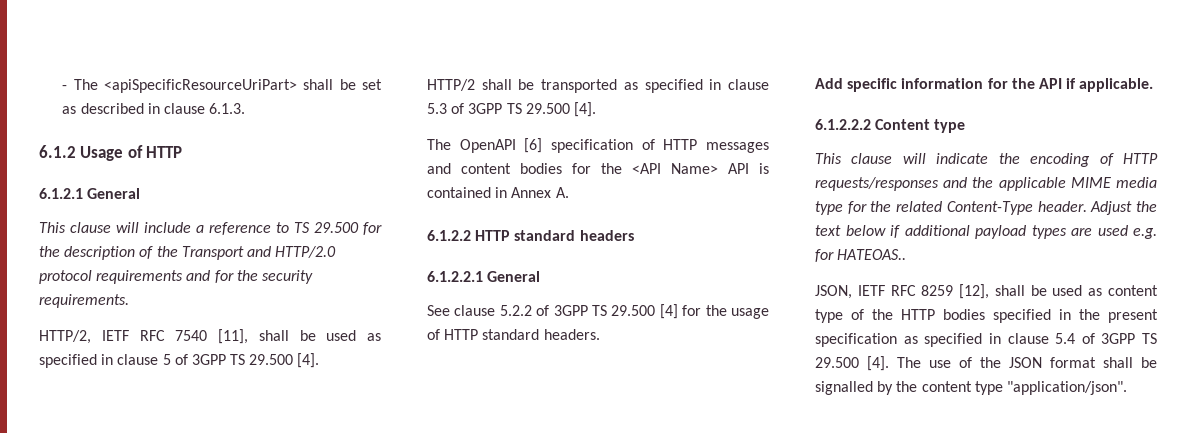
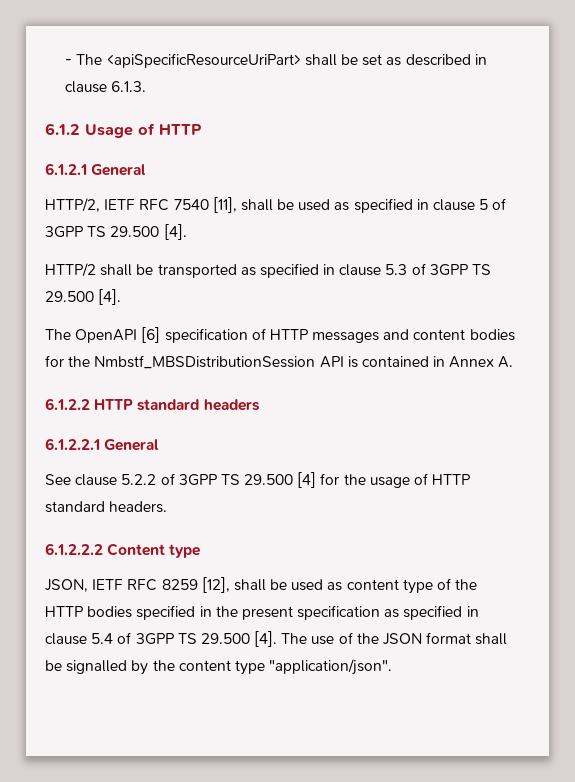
- This clause will include a reference to TS 29.500 for the description of the Transport and HTTP/2.0 protocol requirements and for the security requirements.
- The OpenAPI [6] specification of HTTP messages and content bodies for the <API Name> API is contained in Annex A.
+ The OpenAPI [6] specification of HTTP messages and content bodies for the Nmbstf_MBSDistributionSession API is contained in Annex A.
- Add specific information for the API if applicable.
  6.1.2.2.2 Content type
- This clause will indicate the encoding of HTTP requests/responses and the applicable MIME media type for the related Content-Type header. Adjust the text below if additional payload types are used e.g. for HATEOAS..

